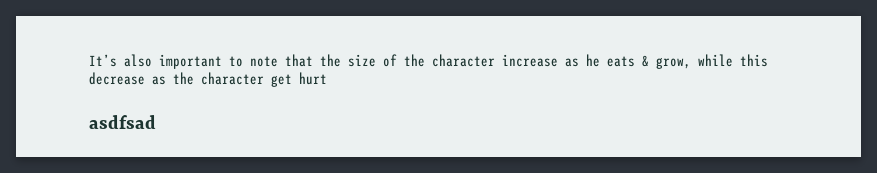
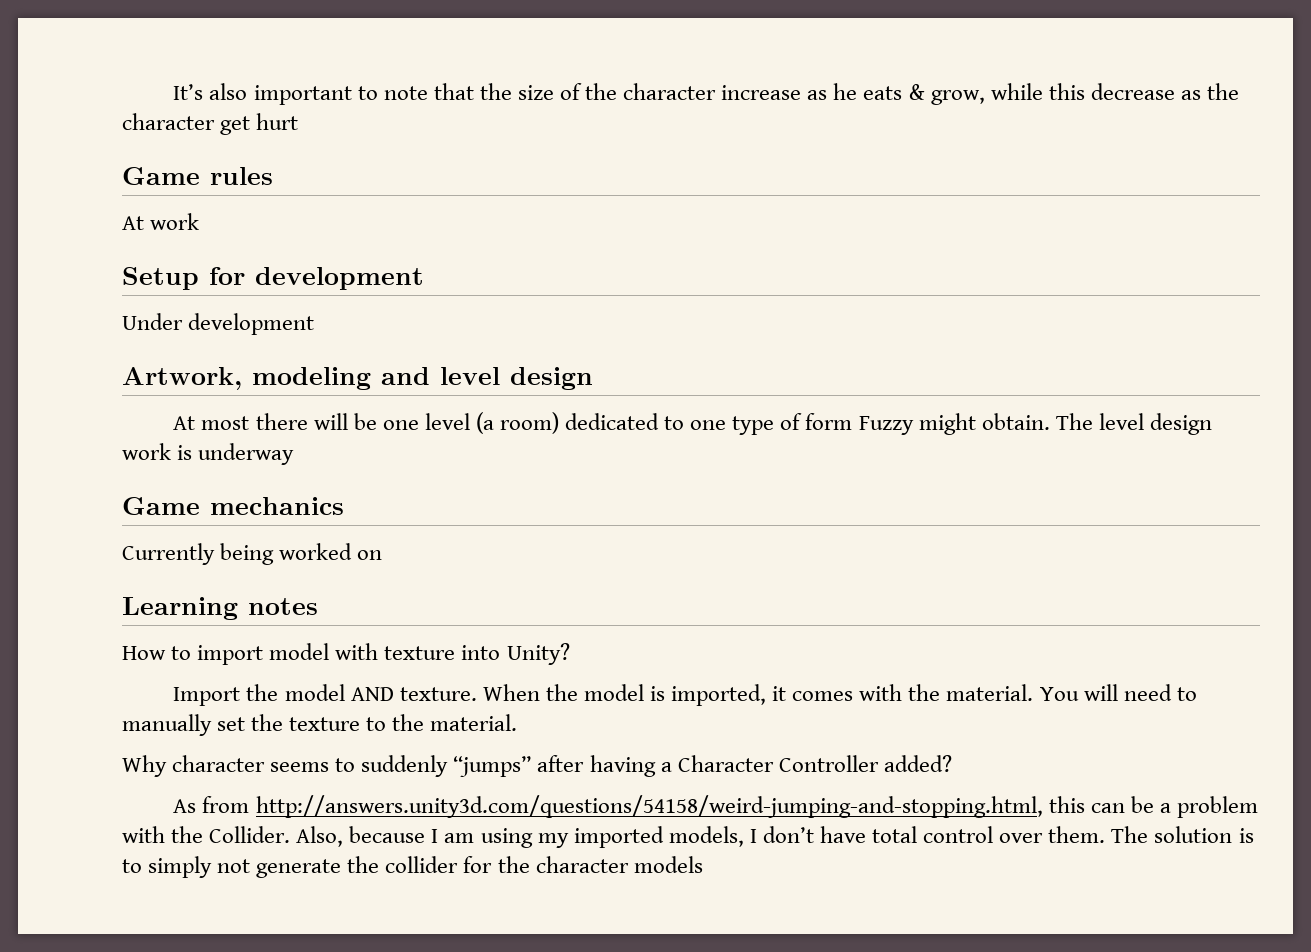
- asdfsad
+ Game rules
+ At work
+ Setup for development
+ Under development
+ Artwork, modeling and level design
+ At most there will be one level (a room) dedicated to one type of form Fuzzy might obtain. The level design work is underway
+ Game mechanics
+ Currently being worked on
+ Learning notes
+ How to import model with texture into Unity?
+ Import the model AND texture. When the model is imported, it comes with the material. You will need to manually set the texture to the material.
+ Why character seems to suddenly “jumps” after having a Character Controller added?
+ As from http://answers.unity3d.com/questions/54158/weird-jumping-and-stopping.html, this can be a problem with the Collider. Also, because I am using my imported models, I don’t have total control over them. The solution is to simply not generate the collider for the character models

